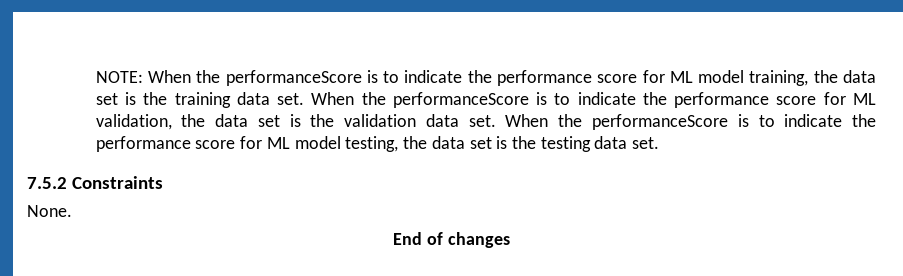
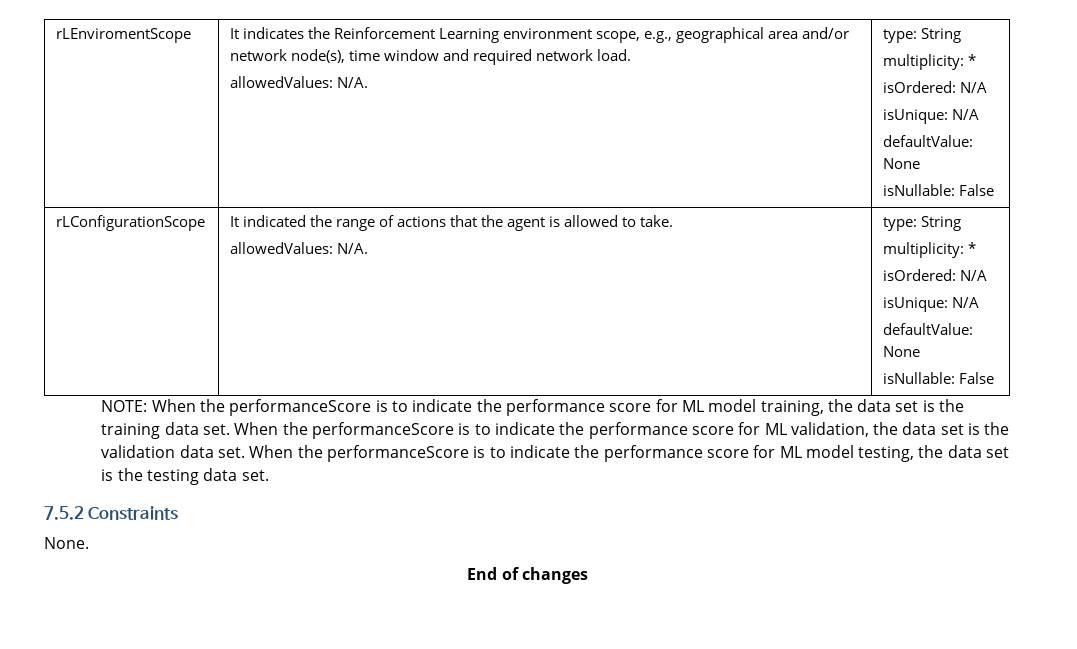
+ rLEnviromentScope | It indicates the Reinforcement Learning environment scope, e.g., geographical area and/or network node(s), time window and required network load.
+ allowedValues: N/A. | type: String
+ multiplicity: *
+ isOrdered: N/A
+ isUnique: N/A
+ defaultValue: None
+ isNullable: False
+ rLConfigurationScope | It indicated the range of actions that the agent is allowed to take.
+ allowedValues: N/A. | type: String
+ multiplicity: *
+ isOrdered: N/A
+ isUnique: N/A
+ defaultValue: None
+ isNullable: False

